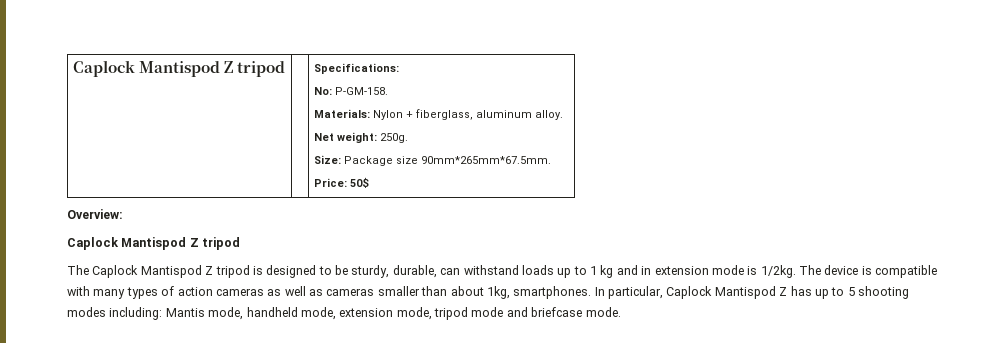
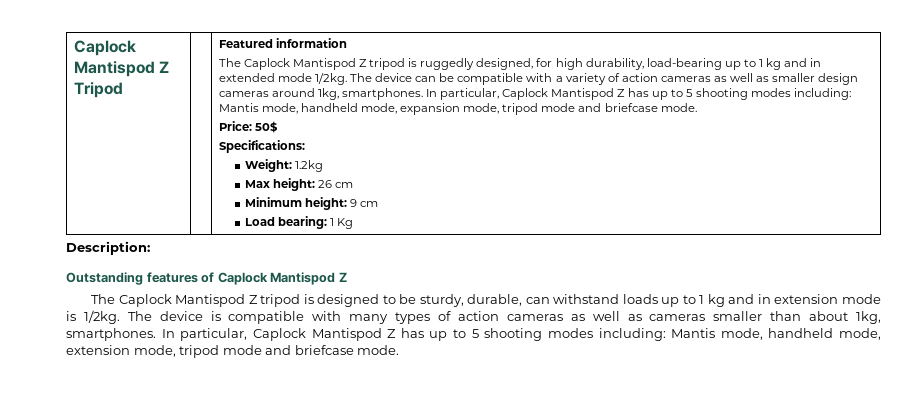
- Caplock Mantispod Z tripod | | Specifications:
- No: P-GM-158.
- Materials: Nylon + fiberglass, aluminum alloy.
- Net weight: 250g.
- Size: Package size 90mm*265mm*67.5mm.
+ Caplock Mantispod Z Tripod | | Featured information
+ The Caplock Mantispod Z tripod is ruggedly designed, for high durability, load-bearing up to 1 kg and in extended mode 1/2kg. The device can be compatible with a variety of action cameras as well as smaller design cameras around 1kg, smartphones. In particular, Caplock Mantispod Z has up to 5 shooting modes including: Mantis mode, handheld mode, expansion mode, tripod mode and briefcase mode.
  Price: 50$
- Overview:
- Caplock Mantispod Z tripod
+ Specifications:
+ Weight: 1.2kg
+ Max height: 26 cm
+ Minimum height: 9 cm
+ Load bearing: 1 Kg
+ Description:
+ Outstanding features of Caplock Mantispod Z

